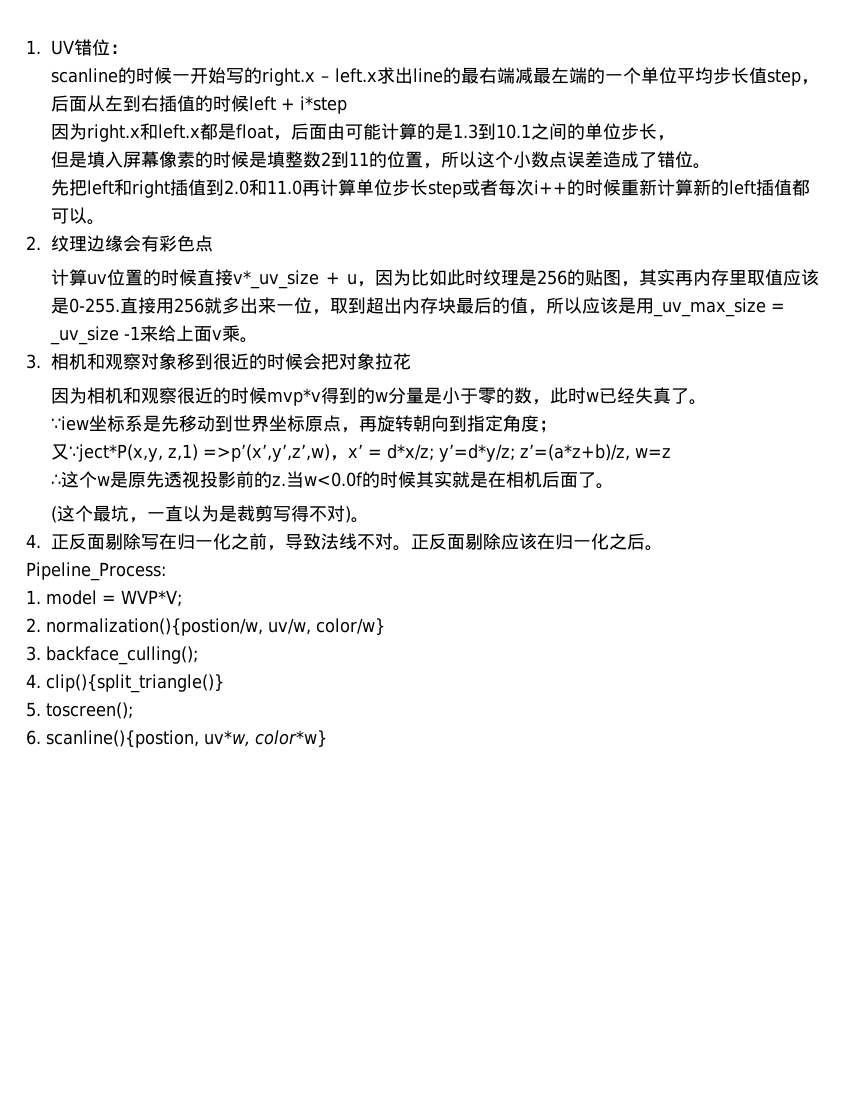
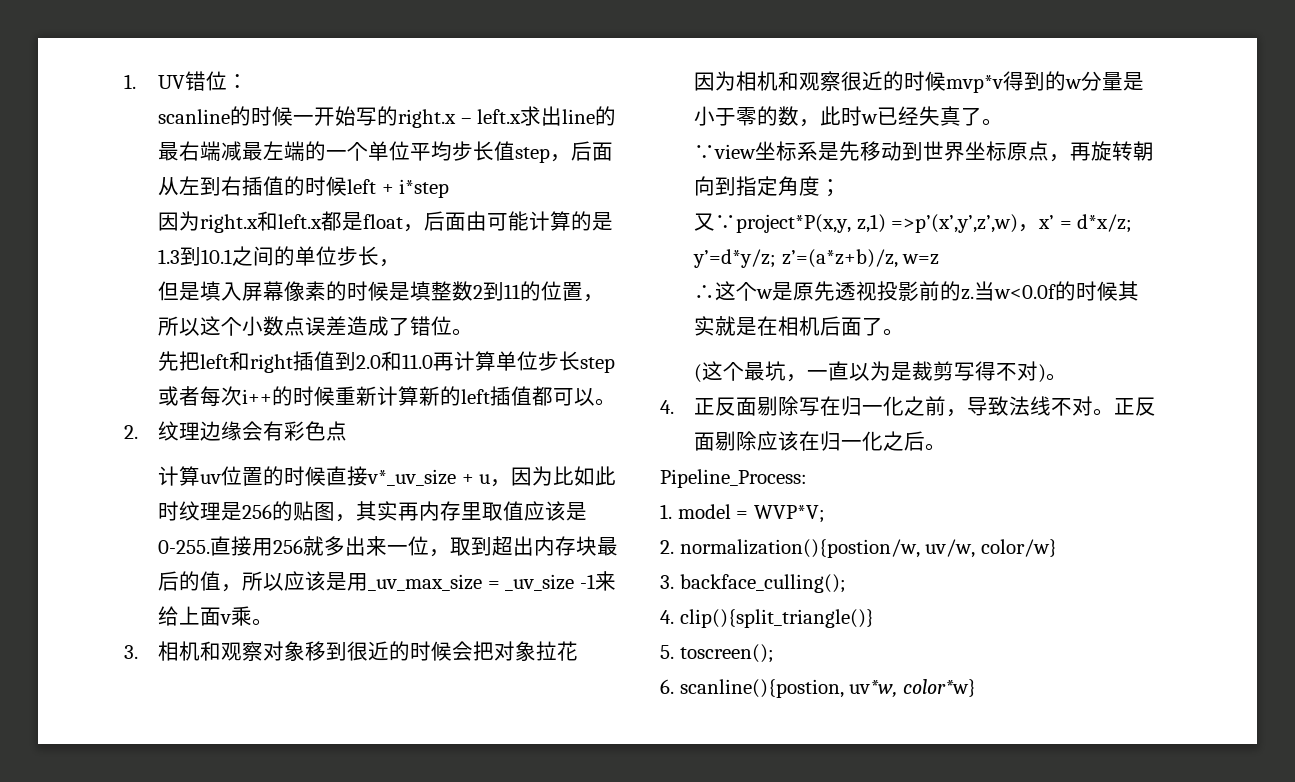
- ∵iew坐标系是先移动到世界坐标原点，再旋转朝向到指定角度；
+ ∵view坐标系是先移动到世界坐标原点，再旋转朝向到指定角度；
- 又∵ject*P(x,y, z,1) =>p’(x’,y’,z’,w)，x’ = d*x/z; y’=d*y/z; z’=(a*z+b)/z, w=z
+ 又∵project*P(x,y, z,1) =>p’(x’,y’,z’,w)，x’ = d*x/z; y’=d*y/z; z’=(a*z+b)/z, w=z

